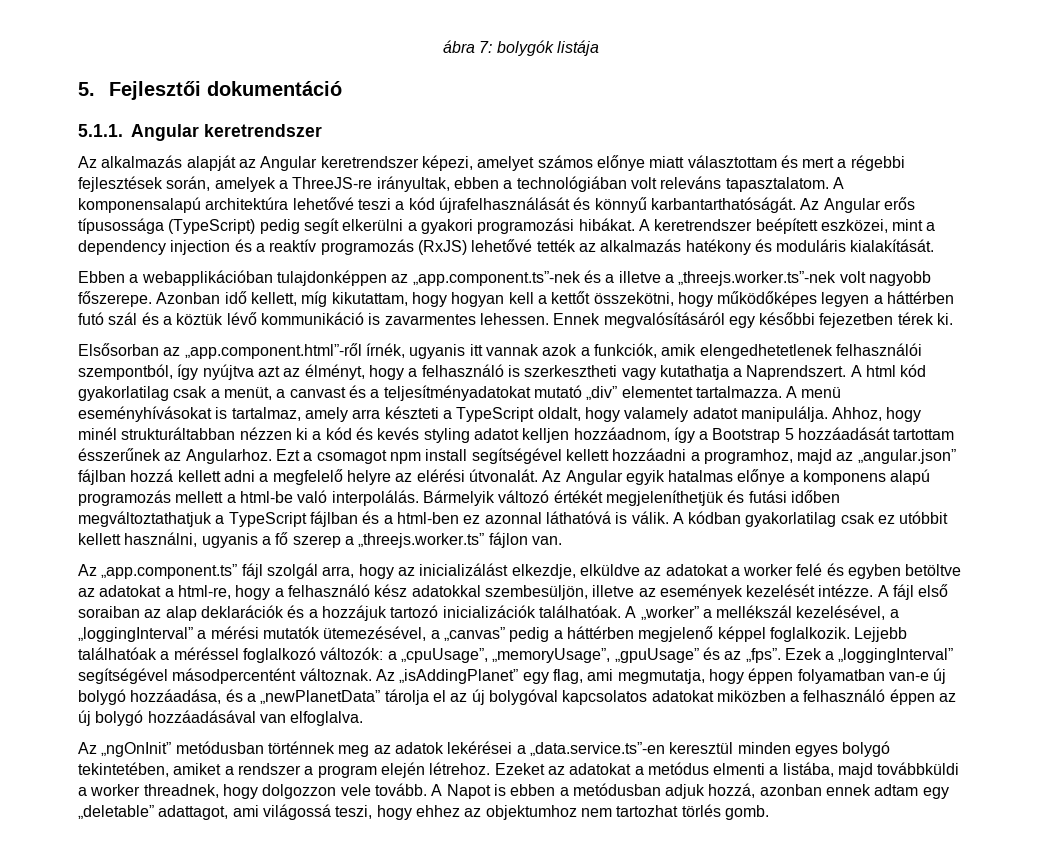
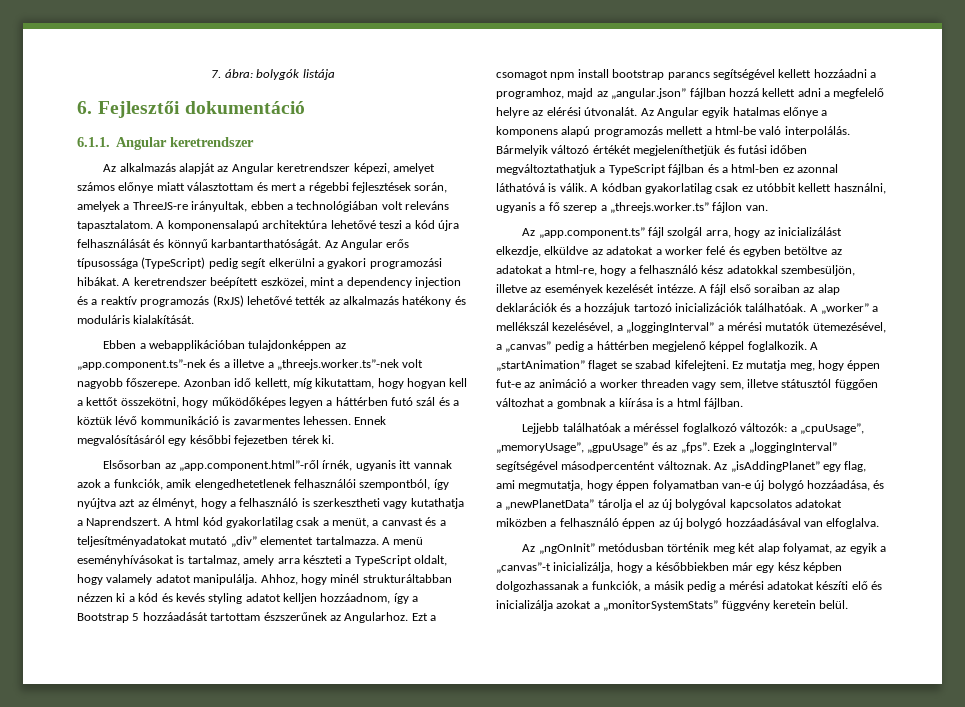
- ábra 7: bolygók listája
+ 7. ábra: bolygók listája
- 5. Fejlesztői dokumentáció
+ 6. Fejlesztői dokumentáció
- 5.1.1. Angular keretrendszer
+ 6.1.1. Angular keretrendszer
- A komponensalapú architektúra lehetővé teszi a kód újrafelhasználását és könnyű karbantarthatóságát.
+ A komponensalapú architektúra lehetővé teszi a kód újra felhasználását és könnyű karbantarthatóságát.
- Ahhoz, hogy minél strukturáltabban nézzen ki a kód és kevés styling adatot kelljen hozzáadnom, így a Bootstrap 5 hozzáadását tartottam ésszerűnek az Angularhoz.
+ Ahhoz, hogy minél strukturáltabban nézzen ki a kód és kevés styling adatot kelljen hozzáadnom, így a Bootstrap 5 hozzáadását tartottam észszerűnek az Angularhoz.
- Ezt a csomagot npm install segítségével kellett hozzáadni a programhoz, majd az „angular.json” fájlban hozzá kellett adni a megfelelő helyre az elérési útvonalát.
+ Ezt a csomagot npm install bootstrap parancs segítségével kellett hozzáadni a programhoz, majd az „angular.json” fájlban hozzá kellett adni a megfelelő helyre az elérési útvonalát.
- A „worker” a mellékszál kezelésével, a „loggingInterval” a mérési mutatók ütemezésével, a „canvas” pedig a háttérben megjelenő képpel foglalkozik. Lejjebb találhatóak a méréssel foglalkozó változók: a „cpuUsage”, „memoryUsage”, „gpuUsage” és az „fps”.
+ A „worker” a mellékszál kezelésével, a „loggingInterval” a mérési mutatók ütemezésével, a „canvas” pedig a háttérben megjelenő képpel foglalkozik. A „startAnimation” flaget se szabad kifelejteni. Ez mutatja meg, hogy éppen fut-e az animáció a worker threaden vagy sem, illetve státusztól függően változhat a gombnak a kiírása is a html fájlban.
+ Lejjebb találhatóak a méréssel foglalkozó változók: a „cpuUsage”, „memoryUsage”, „gpuUsage” és az „fps”.
- Az „ngOnInit” metódusban történnek meg az adatok lekérései a „data.service.ts”-en keresztül minden egyes bolygó tekintetében, amiket a rendszer a program elején létrehoz. Ezeket az adatokat a metódus elmenti a listába, majd továbbküldi a worker threadnek, hogy dolgozzon vele tovább. A Napot is ebben a metódusban adjuk hozzá, azonban ennek adtam egy „deletable” adattagot, ami világossá teszi, hogy ehhez az objektumhoz nem tartozhat törlés gomb.
+ Az „ngOnInit” metódusban történik meg két alap folyamat, az egyik a „canvas”-t inicializálja, hogy a későbbiekben már egy kész képben dolgozhassanak a funkciók, a másik pedig a mérési adatokat készíti elő és inicializálja azokat a „monitorSystemStats” függvény keretein belül.

